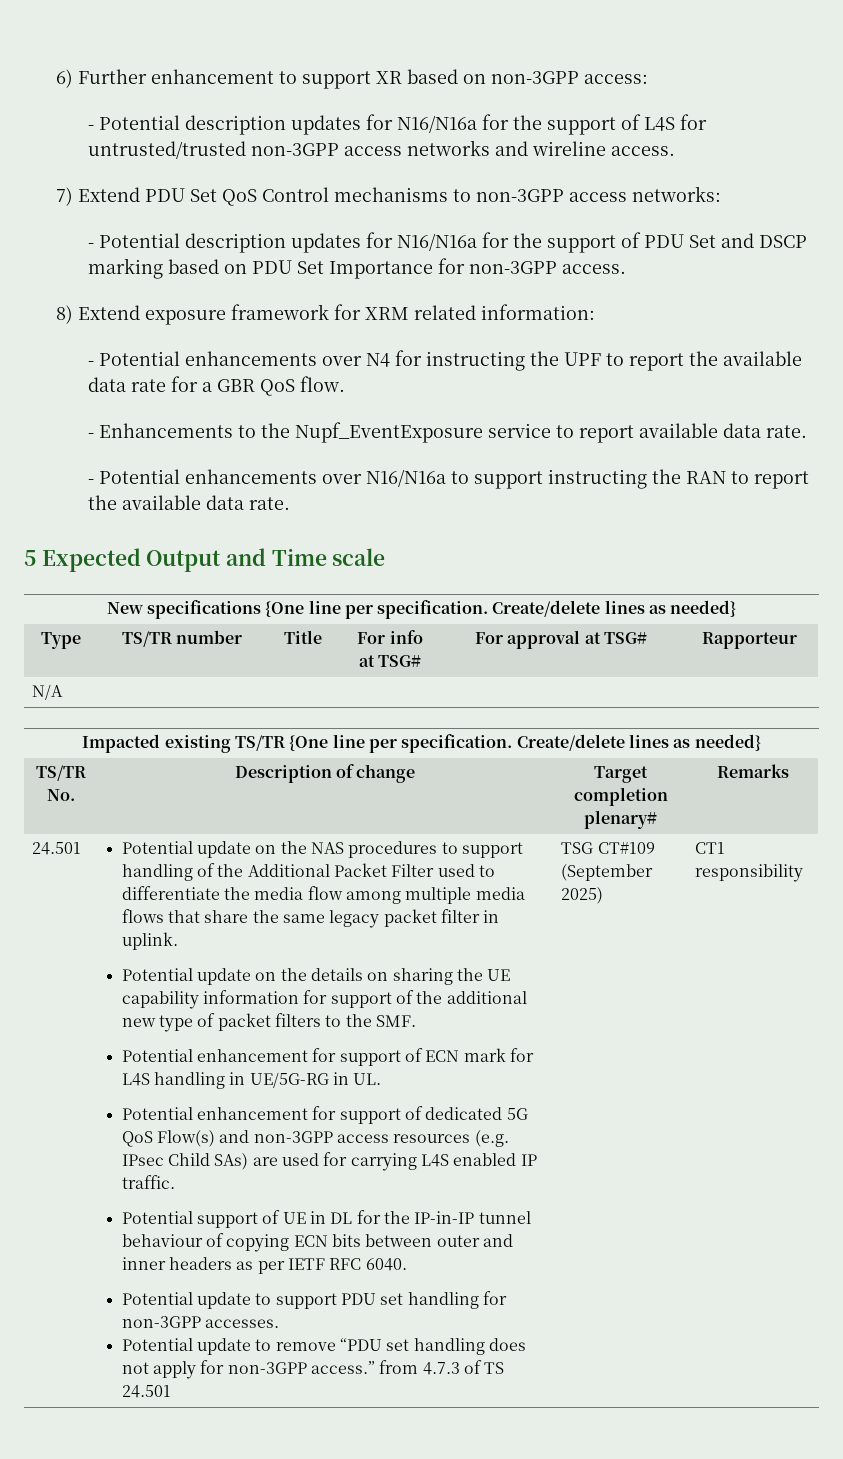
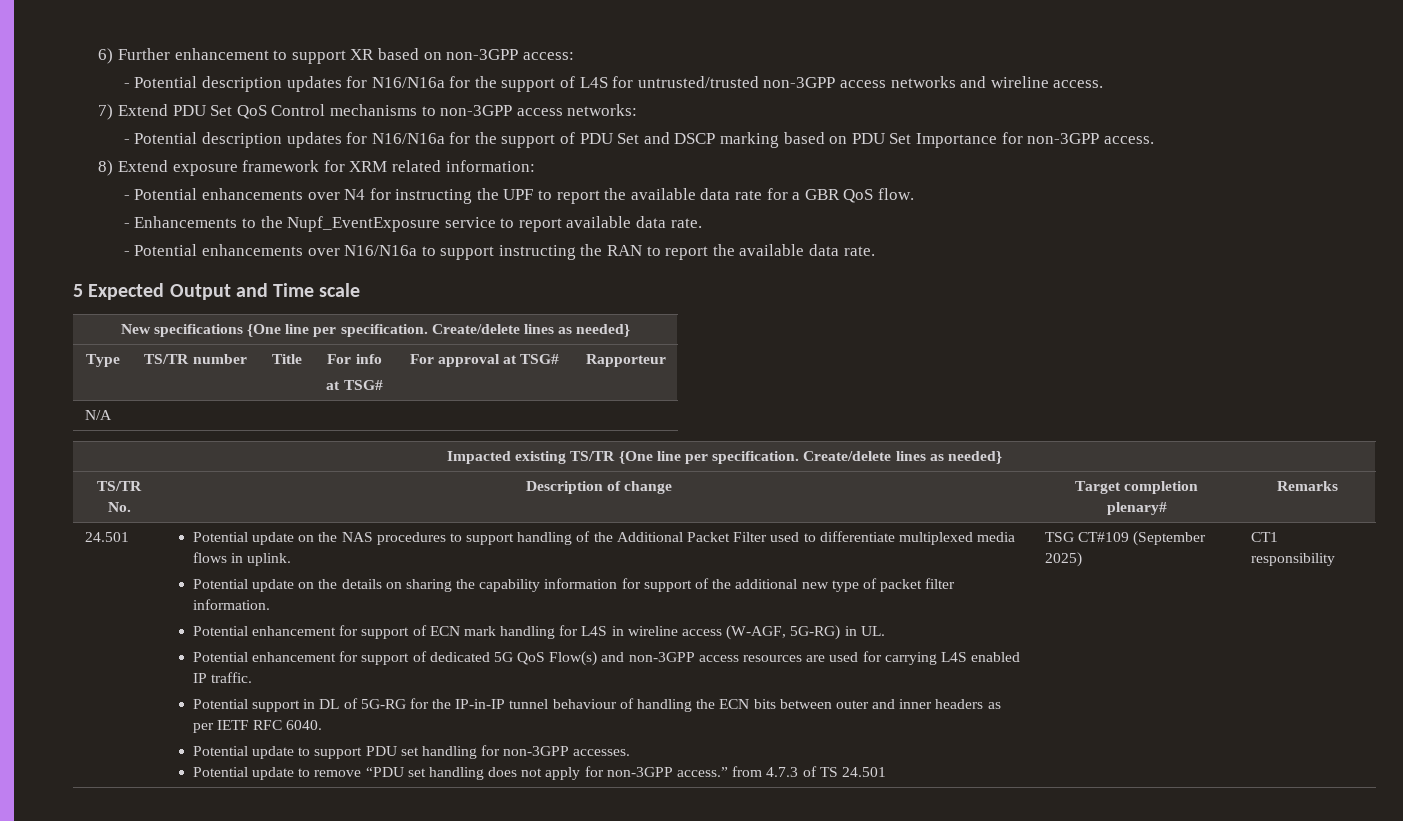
- Potential update on the NAS procedures to support handling of the Additional Packet Filter used to differentiate the media flow among multiple media flows that share the same legacy packet filter in uplink.
+ Potential update on the NAS procedures to support handling of the Additional Packet Filter used to differentiate multiplexed media flows in uplink.
- Potential update on the details on sharing the UE capability information for support of the additional new type of packet filters to the SMF.
+ Potential update on the details on sharing the capability information for support of the additional new type of packet filter information.
- Potential enhancement for support of ECN mark for L4S handling in UE/5G-RG in UL.
+ Potential enhancement for support of ECN mark handling for L4S in wireline access (W-AGF, 5G-RG) in UL.
- Potential enhancement for support of dedicated 5G QoS Flow(s) and non-3GPP access resources (e.g. IPsec Child SAs) are used for carrying L4S enabled IP traffic.
+ Potential enhancement for support of dedicated 5G QoS Flow(s) and non-3GPP access resources are used for carrying L4S enabled IP traffic.
- Potential support of UE in DL for the IP-in-IP tunnel behaviour of copying ECN bits between outer and inner headers as per IETF RFC 6040.
+ Potential support in DL of 5G-RG for the IP-in-IP tunnel behaviour of handling the ECN bits between outer and inner headers as per IETF RFC 6040.

